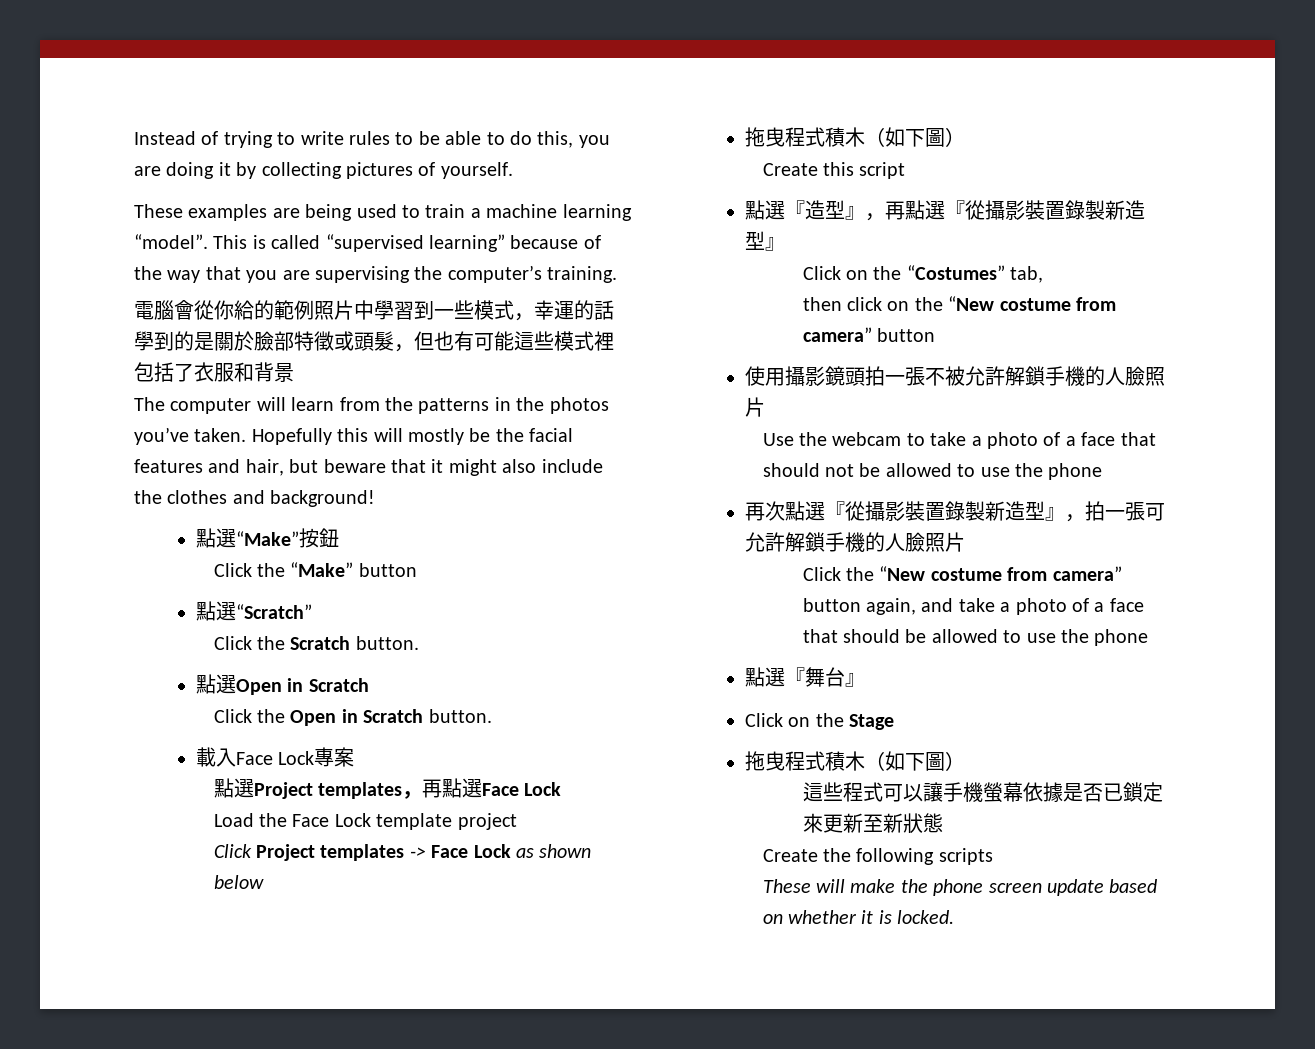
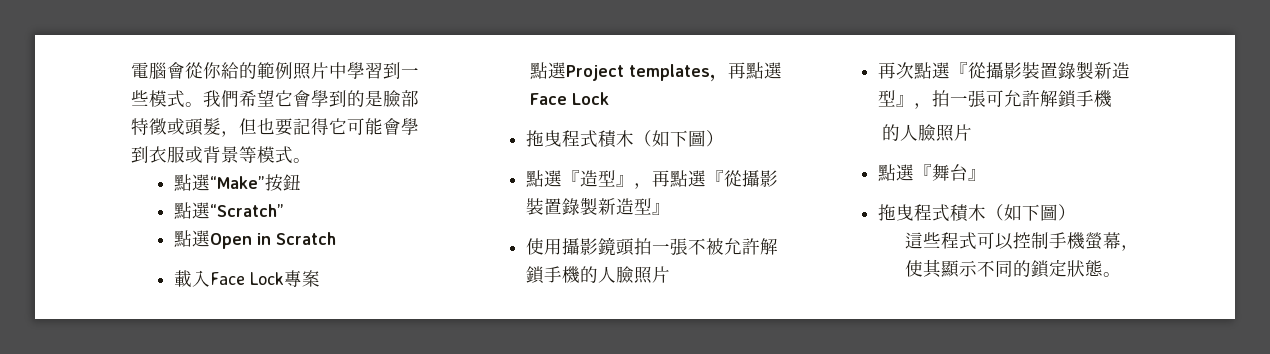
- Instead of trying to write rules to be able to do this, you are doing it by collecting pictures of yourself.
- These examples are being used to train a machine learning “model”. This is called “supervised learning” because of the way that you are supervising the computer’s training.
- 電腦會從你給的範例照片中學習到一些模式，幸運的話學到的是關於臉部特徵或頭髮，但也有可能這些模式裡包括了衣服和背景
- The computer will learn from the patterns in the photos you’ve taken. Hopefully this will mostly be the facial features and hair, but beware that it might also include the clothes and background!
+ 電腦會從你給的範例照片中學習到一些模式。我們希望它會學到的是臉部特徵或頭髮，但也要記得它可能會學到衣服或背景等模式。
  點選“Make”按鈕
- Click the “Make” button
  點選“Scratch”
- Click the Scratch button.
  點選Open in Scratch
- Click the Open in Scratch button.
  點選Project templates，再點選Face Lock
- Load the Face Lock template project
- Click Project templates -> Face Lock as shown below
  拖曳程式積木（如下圖）
- Create this script
- Click on the “Costumes” tab,
- then click on the “New costume from camera” button
- Use the webcam to take a photo of a face that should not be allowed to use the phone
- 再次點選『從攝影裝置錄製新造型』，拍一張可允許解鎖手機的人臉照片
- Click the “New costume from camera” button again, and take a photo of a face that should be allowed to use the phone
+ 再次點選『從攝影裝置錄製新造型』，拍一張可允許解鎖手機
+ 的人臉照片
- Click on the Stage
- 這些程式可以讓手機螢幕依據是否已鎖定來更新至新狀態
- Create the following scripts
- These will make the phone screen update based on whether it is locked.
+ 這些程式可以控制手機螢幕，使其顯示不同的鎖定狀態。

